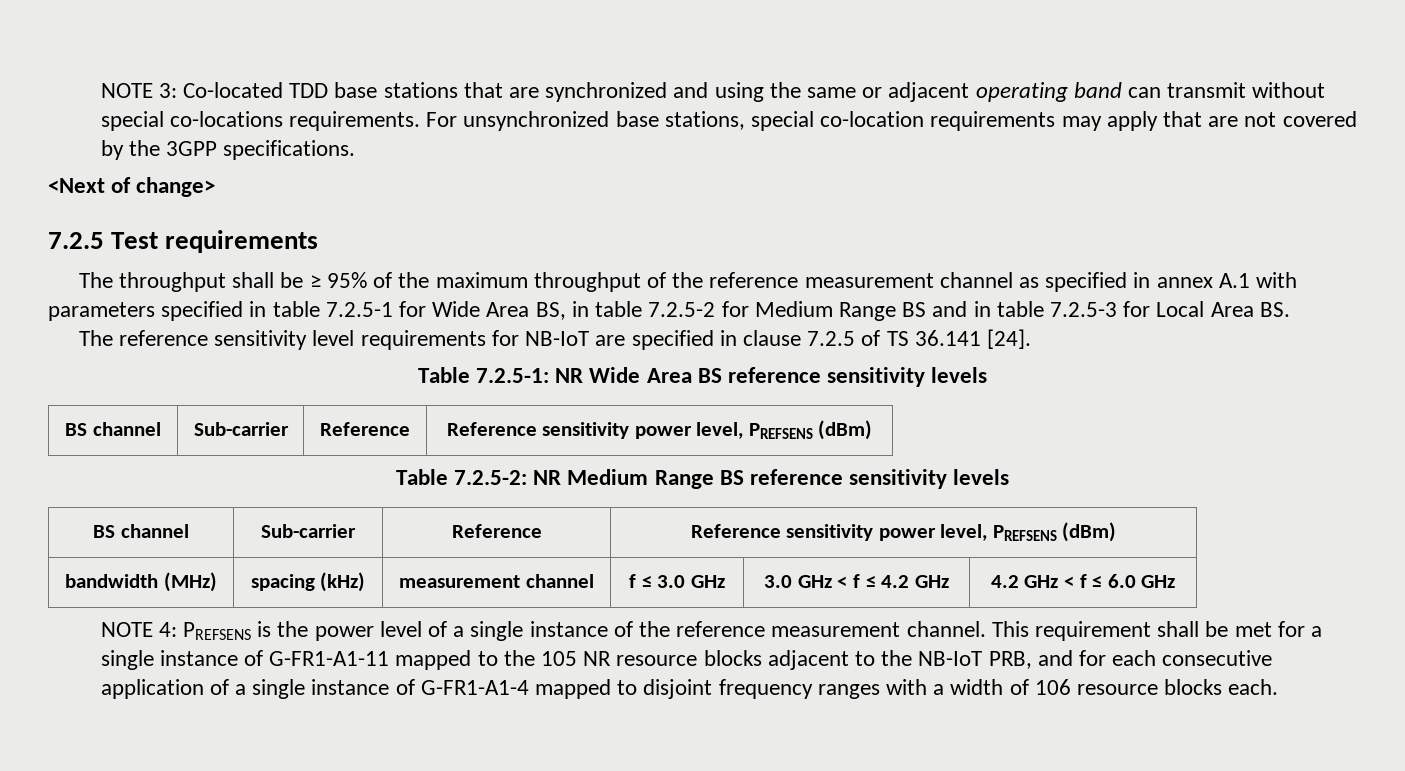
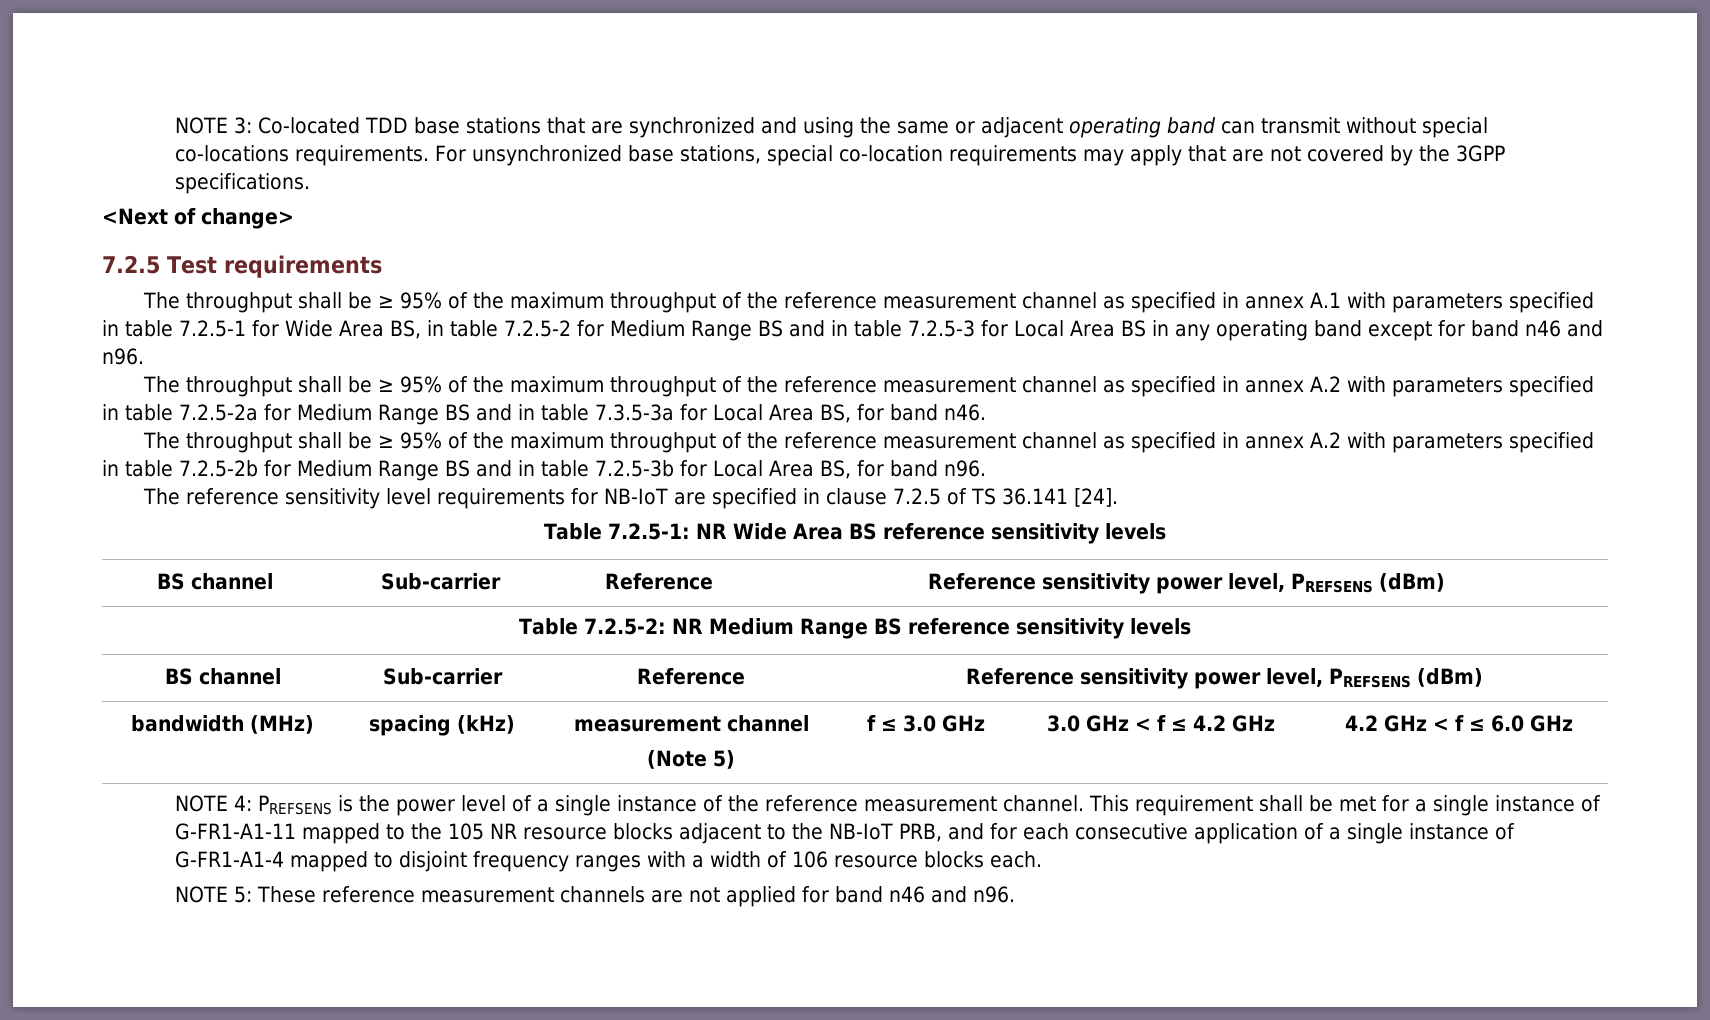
- The throughput shall be ≥ 95% of the maximum throughput of the reference measurement channel as specified in annex A.1 with parameters specified in table 7.2.5-1 for Wide Area BS, in table 7.2.5-2 for Medium Range BS and in table 7.2.5-3 for Local Area BS.
+ The throughput shall be ≥ 95% of the maximum throughput of the reference measurement channel as specified in annex A.1 with parameters specified in table 7.2.5-1 for Wide Area BS, in table 7.2.5-2 for Medium Range BS and in table 7.2.5-3 for Local Area BS in any operating band except for band n46 and n96.
+ The throughput shall be ≥ 95% of the maximum throughput of the reference measurement channel as specified in annex A.2 with parameters specified in table 7.2.5-2a for Medium Range BS and in table 7.3.5-3a for Local Area BS, for band n46.
+ The throughput shall be ≥ 95% of the maximum throughput of the reference measurement channel as specified in annex A.2 with parameters specified in table 7.2.5-2b for Medium Range BS and in table 7.2.5-3b for Local Area BS, for band n96.
- bandwidth (MHz) | spacing (kHz) | measurement channel | f ≤ 3.0 GHz | 3.0 GHz < f ≤ 4.2 GHz | 4.2 GHz < f ≤ 6.0 GHz
+ bandwidth (MHz) | spacing (kHz) | measurement channel
+ (Note 5) | f ≤ 3.0 GHz | 3.0 GHz < f ≤ 4.2 GHz | 4.2 GHz < f ≤ 6.0 GHz
+ NOTE 5: These reference measurement channels are not applied for band n46 and n96.

